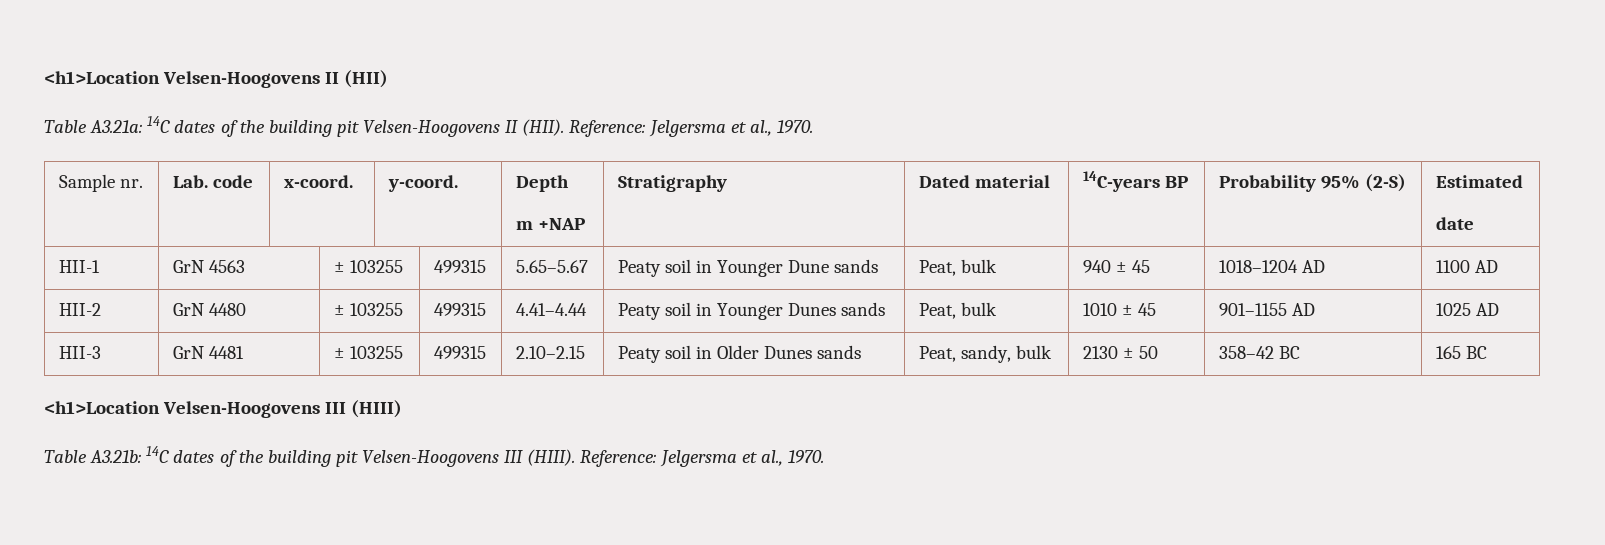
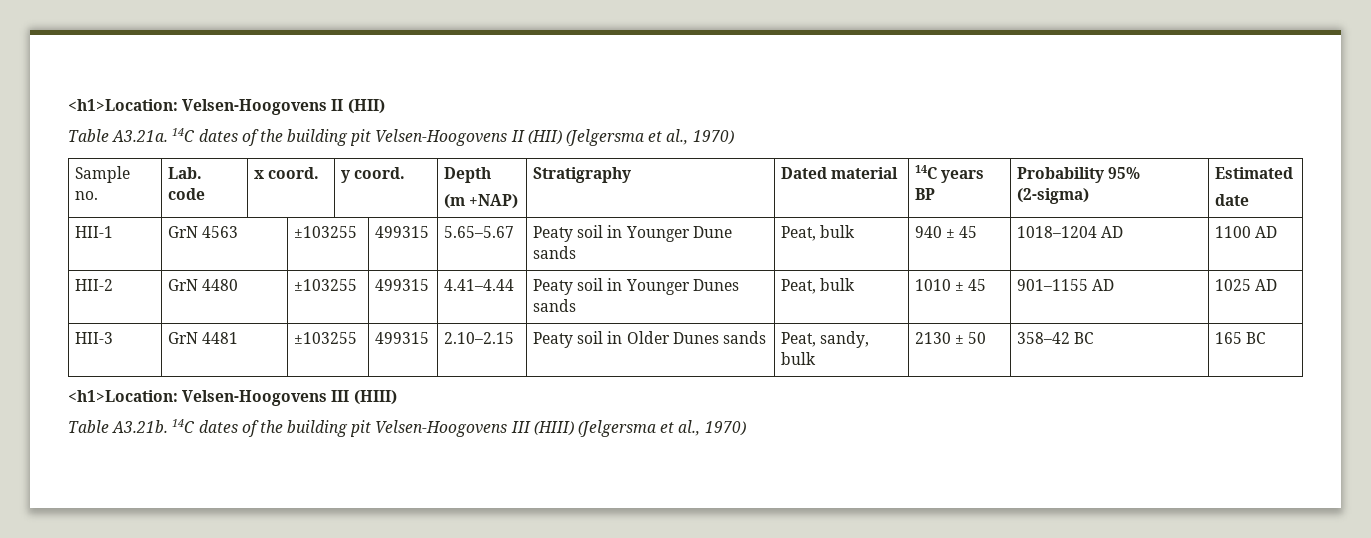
- <h1>Location Velsen-Hoogovens II (HII)
+ <h1>Location: Velsen-Hoogovens II (HII)
- Table A3.21a: 14C dates of the building pit Velsen-Hoogovens II (HII). Reference: Jelgersma et al., 1970.
+ Table A3.21a. 14C dates of the building pit Velsen-Hoogovens II (HII) (Jelgersma et al., 1970)
- Sample nr. | Lab. code | x-coord. | y-coord. | Depth
- m +NAP | Stratigraphy | Dated material | 14C-years BP | Probability 95% (2-S) | Estimated
+ Sample no. | Lab. code | x coord. | y coord. | Depth
+ (m +NAP) | Stratigraphy | Dated material | 14C years BP | Probability 95% (2-sigma) | Estimated
- HII-1 | GrN 4563 | ± 103255 | 499315 | 5.65–5.67 | Peaty soil in Younger Dune sands | Peat, bulk | 940 ± 45 | 1018–1204 AD | 1100 AD
+ HII-1 | GrN 4563 | ±103255 | 499315 | 5.65–5.67 | Peaty soil in Younger Dune sands | Peat, bulk | 940 ± 45 | 1018–1204 AD | 1100 AD
- HII-2 | GrN 4480 | ± 103255 | 499315 | 4.41–4.44 | Peaty soil in Younger Dunes sands | Peat, bulk | 1010 ± 45 | 901–1155 AD | 1025 AD
+ HII-2 | GrN 4480 | ±103255 | 499315 | 4.41–4.44 | Peaty soil in Younger Dunes sands | Peat, bulk | 1010 ± 45 | 901–1155 AD | 1025 AD
- HII-3 | GrN 4481 | ± 103255 | 499315 | 2.10–2.15 | Peaty soil in Older Dunes sands | Peat, sandy, bulk | 2130 ± 50 | 358–42 BC | 165 BC
+ HII-3 | GrN 4481 | ±103255 | 499315 | 2.10–2.15 | Peaty soil in Older Dunes sands | Peat, sandy, bulk | 2130 ± 50 | 358–42 BC | 165 BC
- <h1>Location Velsen-Hoogovens III (HIII)
+ <h1>Location: Velsen-Hoogovens III (HIII)
- Table A3.21b: 14C dates of the building pit Velsen-Hoogovens III (HIII). Reference: Jelgersma et al., 1970.
+ Table A3.21b. 14C dates of the building pit Velsen-Hoogovens III (HIII) (Jelgersma et al., 1970)

